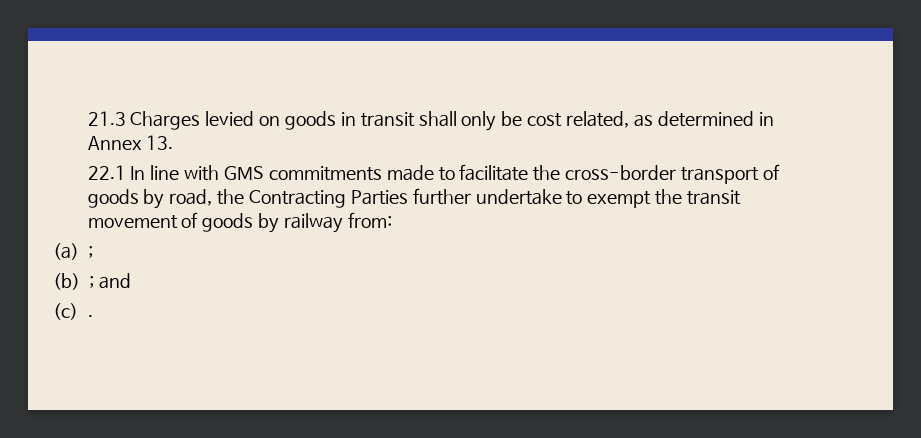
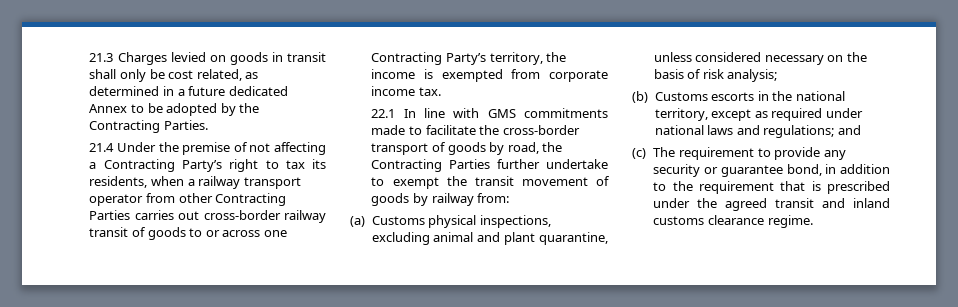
- 21.3 Charges levied on goods in transit shall only be cost related, as determined in Annex 13.
+ 21.3 Charges levied on goods in transit shall only be cost related, as determined in a future dedicated Annex to be adopted by the Contracting Parties.
+ 21.4 Under the premise of not affecting a Contracting Party’s right to tax its residents, when a railway transport operator from other Contracting Parties carries out cross-border railway transit of goods to or across one Contracting Party’s territory, the income is exempted from corporate income tax.
- (a) ;
- (b) ; and
- (c) .
+ (a) Customs physical inspections, excluding animal and plant quarantine, unless considered necessary on the basis of risk analysis;
+ (b) Customs escorts in the national territory, except as required under national laws and regulations; and
+ (c) The requirement to provide any security or guarantee bond, in addition to the requirement that is prescribed under the agreed transit and inland customs clearance regime.

